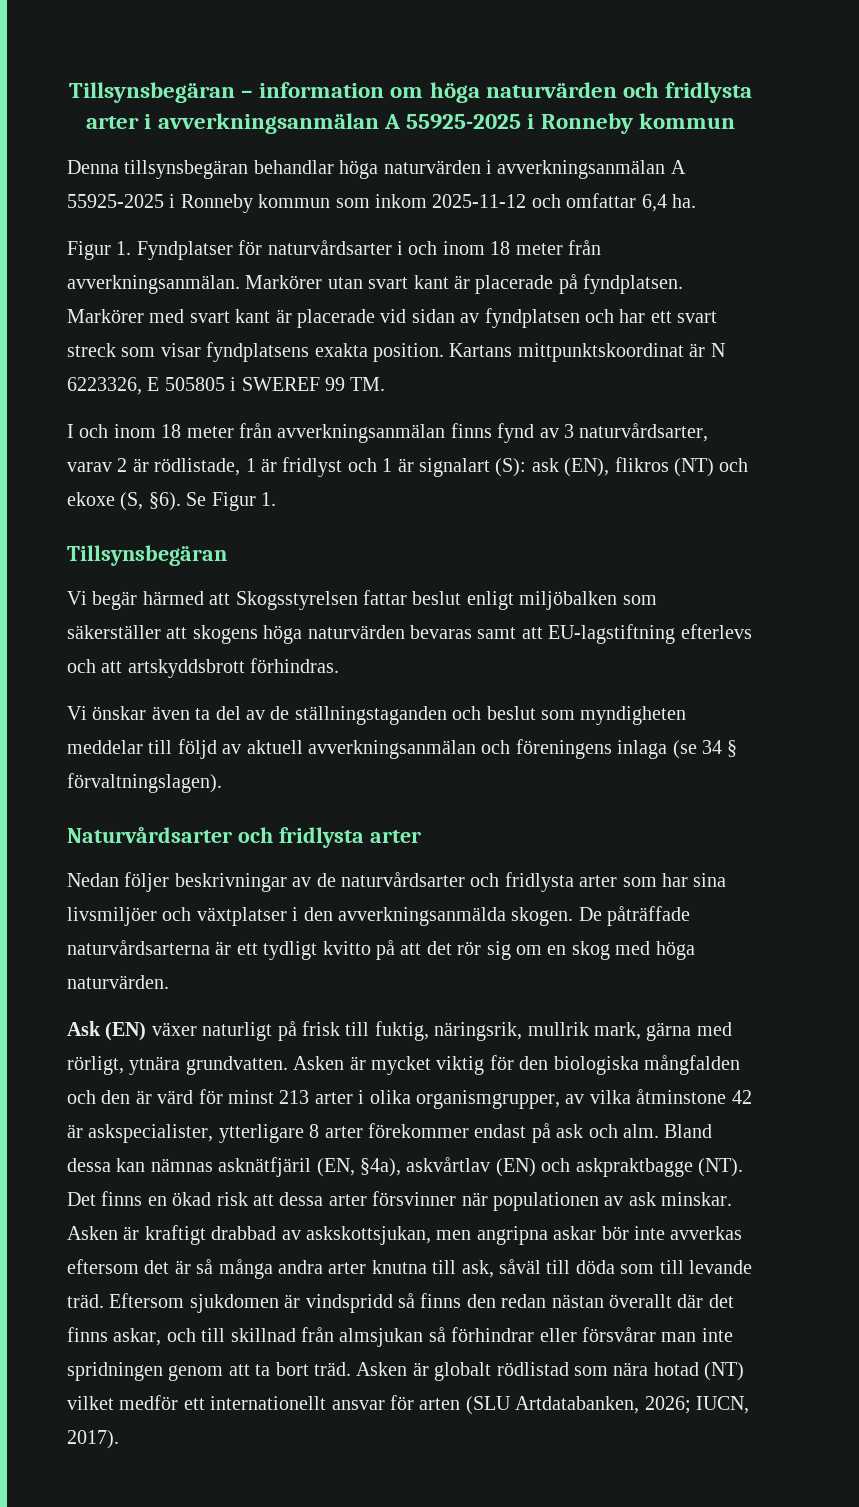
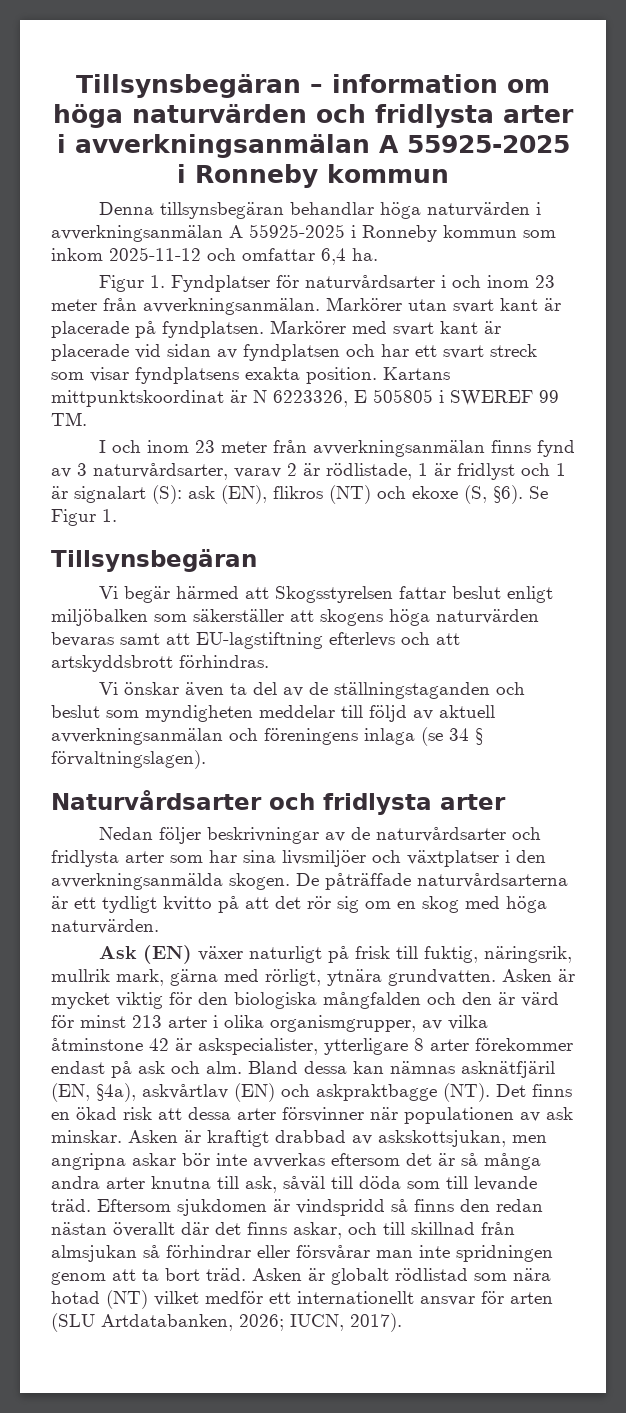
- Figur 1. Fyndplatser för naturvårdsarter i och inom 18 meter från avverkningsanmälan.
+ Figur 1. Fyndplatser för naturvårdsarter i och inom 23 meter från avverkningsanmälan.
- I och inom 18 meter från avverkningsanmälan finns fynd av 3 naturvårdsarter, varav 2 är rödlistade, 1 är fridlyst och 1 är signalart (S): ask (EN), flikros (NT) och ekoxe (S, §6).
+ I och inom 23 meter från avverkningsanmälan finns fynd av 3 naturvårdsarter, varav 2 är rödlistade, 1 är fridlyst och 1 är signalart (S): ask (EN), flikros (NT) och ekoxe (S, §6).

